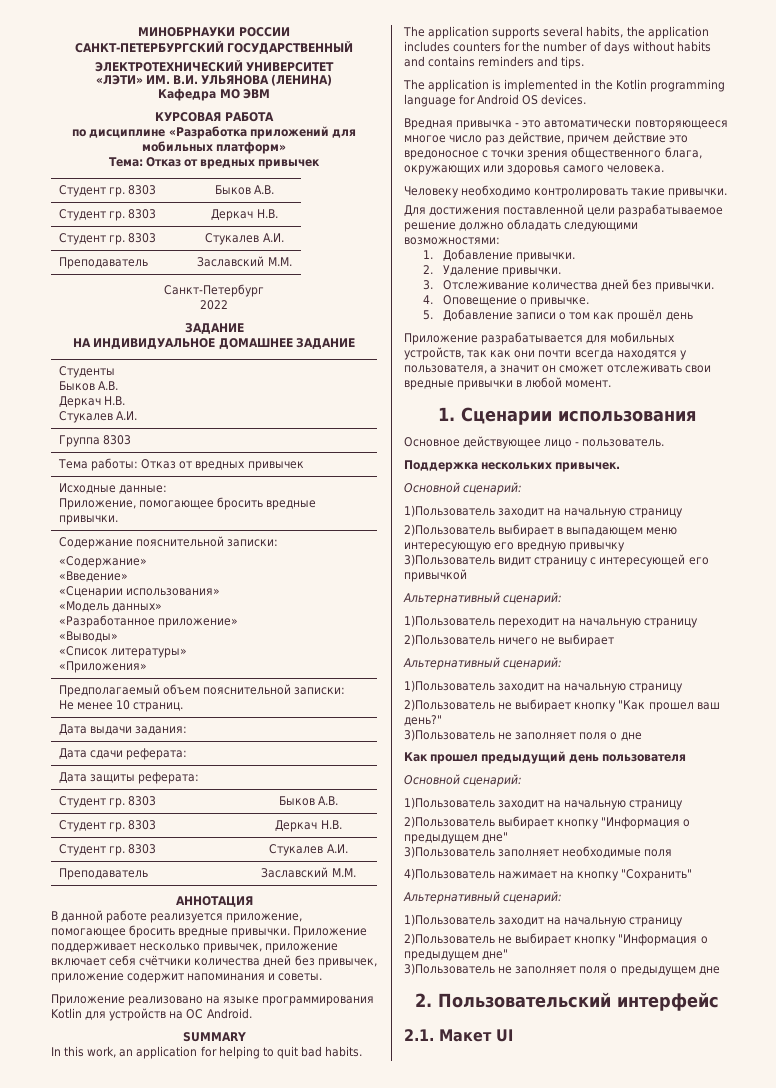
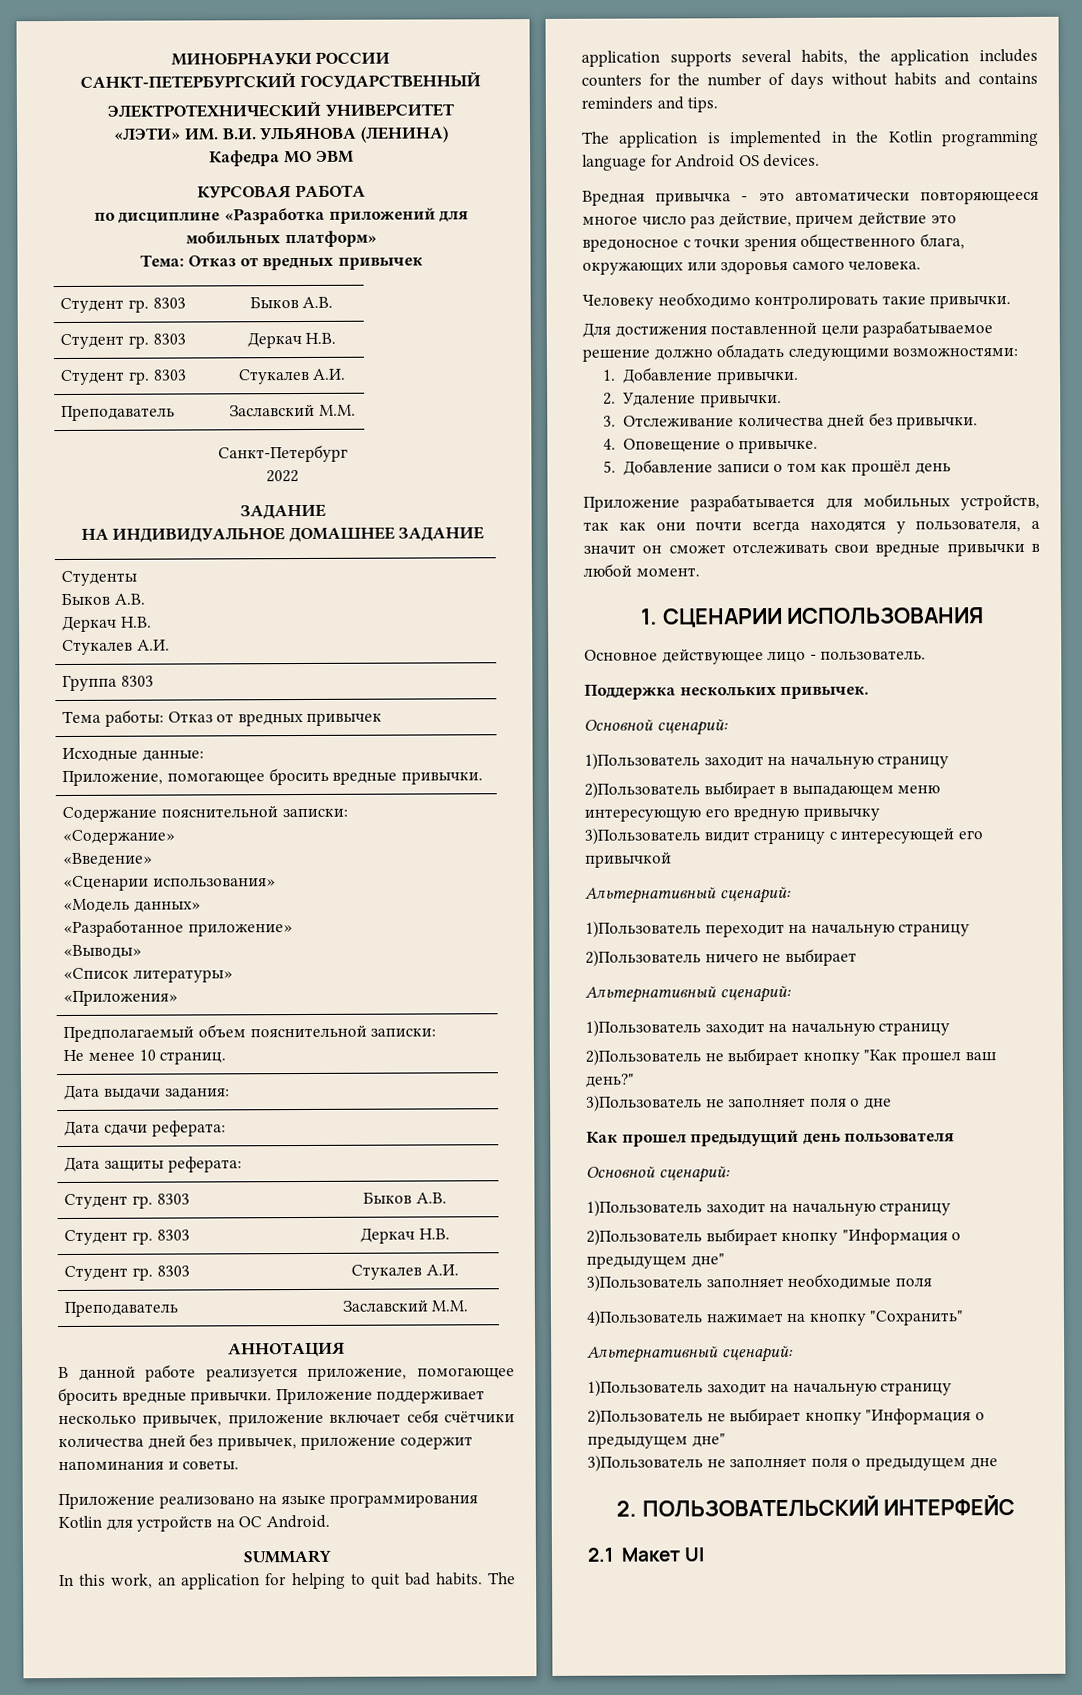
- 1. Сценарии использования
+ 1. СЦЕНАРИИ ИСПОЛЬЗОВАНИЯ
- 2. Пользовательский интерфейс
- 2.1. Макет UI
+ 2. ПОЛЬЗОВАТЕЛЬСКИЙ ИНТЕРФЕЙС
+ 2.1 Макет UI

